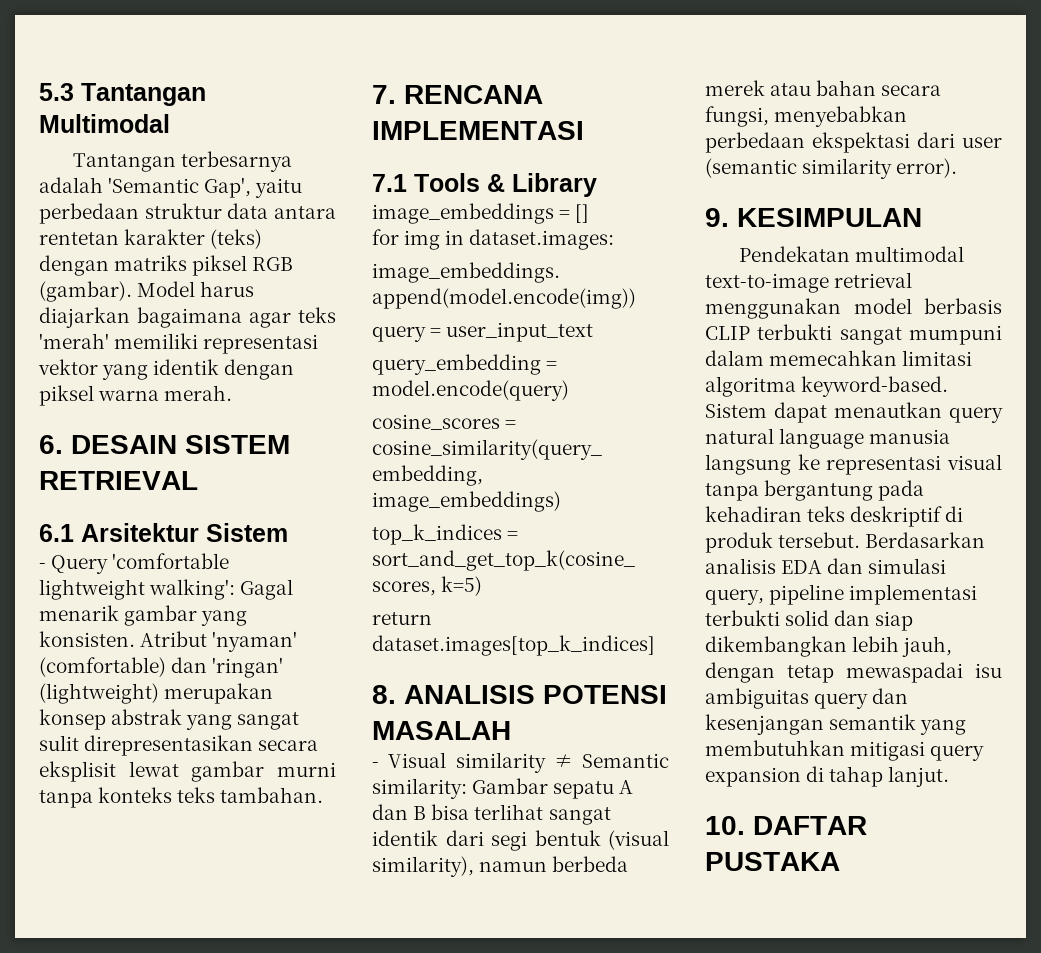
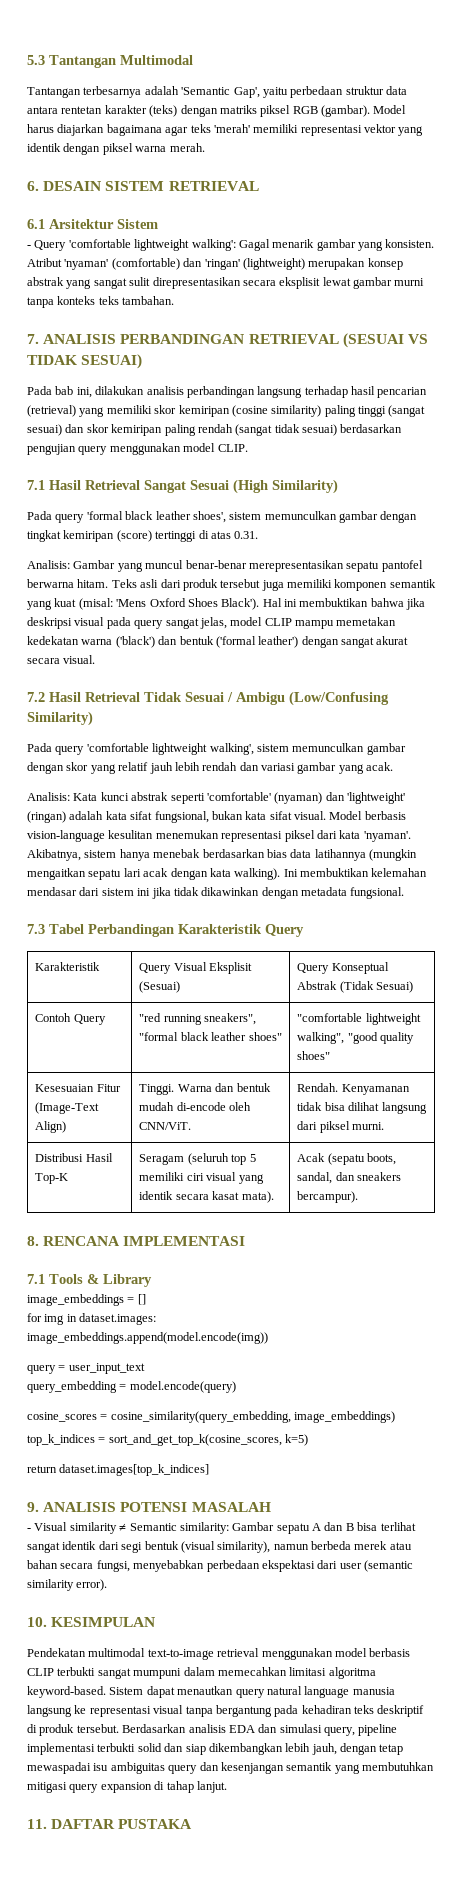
- 7. RENCANA IMPLEMENTASI
+ 7. ANALISIS PERBANDINGAN RETRIEVAL (SESUAI VS TIDAK SESUAI)
+ Pada bab ini, dilakukan analisis perbandingan langsung terhadap hasil pencarian (retrieval) yang memiliki skor kemiripan (cosine similarity) paling tinggi (sangat sesuai) dan skor kemiripan paling rendah (sangat tidak sesuai) berdasarkan pengujian query menggunakan model CLIP.
+ 7.1 Hasil Retrieval Sangat Sesuai (High Similarity)
+ Pada query 'formal black leather shoes', sistem memunculkan gambar dengan tingkat kemiripan (score) tertinggi di atas 0.31.
+ Analisis: Gambar yang muncul benar-benar merepresentasikan sepatu pantofel berwarna hitam. Teks asli dari produk tersebut juga memiliki komponen semantik yang kuat (misal: 'Mens Oxford Shoes Black'). Hal ini membuktikan bahwa jika deskripsi visual pada query sangat jelas, model CLIP mampu memetakan kedekatan warna ('black') dan bentuk ('formal leather') dengan sangat akurat secara visual.
+ 7.2 Hasil Retrieval Tidak Sesuai / Ambigu (Low/Confusing Similarity)
+ Pada query 'comfortable lightweight walking', sistem memunculkan gambar dengan skor yang relatif jauh lebih rendah dan variasi gambar yang acak.
+ Analisis: Kata kunci abstrak seperti 'comfortable' (nyaman) dan 'lightweight' (ringan) adalah kata sifat fungsional, bukan kata sifat visual. Model berbasis vision-language kesulitan menemukan representasi piksel dari kata 'nyaman'. Akibatnya, sistem hanya menebak berdasarkan bias data latihannya (mungkin mengaitkan sepatu lari acak dengan kata walking). Ini membuktikan kelemahan mendasar dari sistem ini jika tidak dikawinkan dengan metadata fungsional.
+ 7.3 Tabel Perbandingan Karakteristik Query
+ Karakteristik | Query Visual Eksplisit (Sesuai) | Query Konseptual Abstrak (Tidak Sesuai)
+ Contoh Query | "red running sneakers", "formal black leather shoes" | "comfortable lightweight walking", "good quality shoes"
+ Kesesuaian Fitur (Image-Text Align) | Tinggi. Warna dan bentuk mudah di-encode oleh CNN/ViT. | Rendah. Kenyamanan tidak bisa dilihat langsung dari piksel murni.
+ Distribusi Hasil Top-K | Seragam (seluruh top 5 memiliki ciri visual yang identik secara kasat mata). | Acak (sepatu boots, sandal, dan sneakers bercampur).
+ 8. RENCANA IMPLEMENTASI
- 8. ANALISIS POTENSI MASALAH
+ 9. ANALISIS POTENSI MASALAH
- 9. KESIMPULAN
+ 10. KESIMPULAN
- 10. DAFTAR PUSTAKA
+ 11. DAFTAR PUSTAKA

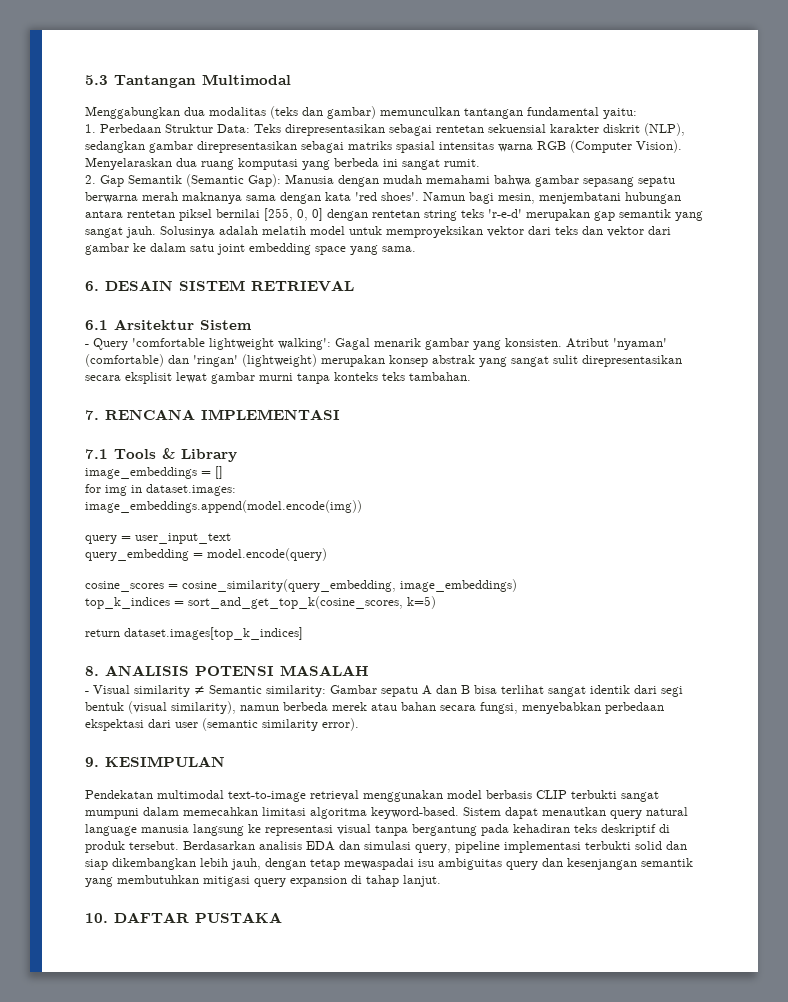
- Tantangan terbesarnya adalah 'Semantic Gap', yaitu perbedaan struktur data antara rentetan karakter (teks) dengan matriks piksel RGB (gambar). Model harus diajarkan bagaimana agar teks 'merah' memiliki representasi vektor yang identik dengan piksel warna merah.
+ Menggabungkan dua modalitas (teks dan gambar) memunculkan tantangan fundamental yaitu:
+ 1. Perbedaan Struktur Data: Teks direpresentasikan sebagai rentetan sekuensial karakter diskrit (NLP), sedangkan gambar direpresentasikan sebagai matriks spasial intensitas warna RGB (Computer Vision). Menyelaraskan dua ruang komputasi yang berbeda ini sangat rumit.
+ 2. Gap Semantik (Semantic Gap): Manusia dengan mudah memahami bahwa gambar sepasang sepatu berwarna merah maknanya sama dengan kata 'red shoes'. Namun bagi mesin, menjembatani hubungan antara rentetan piksel bernilai [255, 0, 0] dengan rentetan string teks 'r-e-d' merupakan gap semantik yang sangat jauh. Solusinya adalah melatih model untuk memproyeksikan vektor dari teks dan vektor dari gambar ke dalam satu joint embedding space yang sama.
- 7. ANALISIS PERBANDINGAN RETRIEVAL (SESUAI VS TIDAK SESUAI)
- Pada bab ini, dilakukan analisis perbandingan langsung terhadap hasil pencarian (retrieval) yang memiliki skor kemiripan (cosine similarity) paling tinggi (sangat sesuai) dan skor kemiripan paling rendah (sangat tidak sesuai) berdasarkan pengujian query menggunakan model CLIP.
- 7.1 Hasil Retrieval Sangat Sesuai (High Similarity)
- Pada query 'formal black leather shoes', sistem memunculkan gambar dengan tingkat kemiripan (score) tertinggi di atas 0.31.
- Analisis: Gambar yang muncul benar-benar merepresentasikan sepatu pantofel berwarna hitam. Teks asli dari produk tersebut juga memiliki komponen semantik yang kuat (misal: 'Mens Oxford Shoes Black'). Hal ini membuktikan bahwa jika deskripsi visual pada query sangat jelas, model CLIP mampu memetakan kedekatan warna ('black') dan bentuk ('formal leather') dengan sangat akurat secara visual.
- 7.2 Hasil Retrieval Tidak Sesuai / Ambigu (Low/Confusing Similarity)
- Pada query 'comfortable lightweight walking', sistem memunculkan gambar dengan skor yang relatif jauh lebih rendah dan variasi gambar yang acak.
- Analisis: Kata kunci abstrak seperti 'comfortable' (nyaman) dan 'lightweight' (ringan) adalah kata sifat fungsional, bukan kata sifat visual. Model berbasis vision-language kesulitan menemukan representasi piksel dari kata 'nyaman'. Akibatnya, sistem hanya menebak berdasarkan bias data latihannya (mungkin mengaitkan sepatu lari acak dengan kata walking). Ini membuktikan kelemahan mendasar dari sistem ini jika tidak dikawinkan dengan metadata fungsional.
- 7.3 Tabel Perbandingan Karakteristik Query
- Karakteristik | Query Visual Eksplisit (Sesuai) | Query Konseptual Abstrak (Tidak Sesuai)
- Contoh Query | "red running sneakers", "formal black leather shoes" | "comfortable lightweight walking", "good quality shoes"
- Kesesuaian Fitur (Image-Text Align) | Tinggi. Warna dan bentuk mudah di-encode oleh CNN/ViT. | Rendah. Kenyamanan tidak bisa dilihat langsung dari piksel murni.
- Distribusi Hasil Top-K | Seragam (seluruh top 5 memiliki ciri visual yang identik secara kasat mata). | Acak (sepatu boots, sandal, dan sneakers bercampur).
- 8. RENCANA IMPLEMENTASI
+ 7. RENCANA IMPLEMENTASI
- 9. ANALISIS POTENSI MASALAH
+ 8. ANALISIS POTENSI MASALAH
- 10. KESIMPULAN
+ 9. KESIMPULAN
- 11. DAFTAR PUSTAKA
+ 10. DAFTAR PUSTAKA

